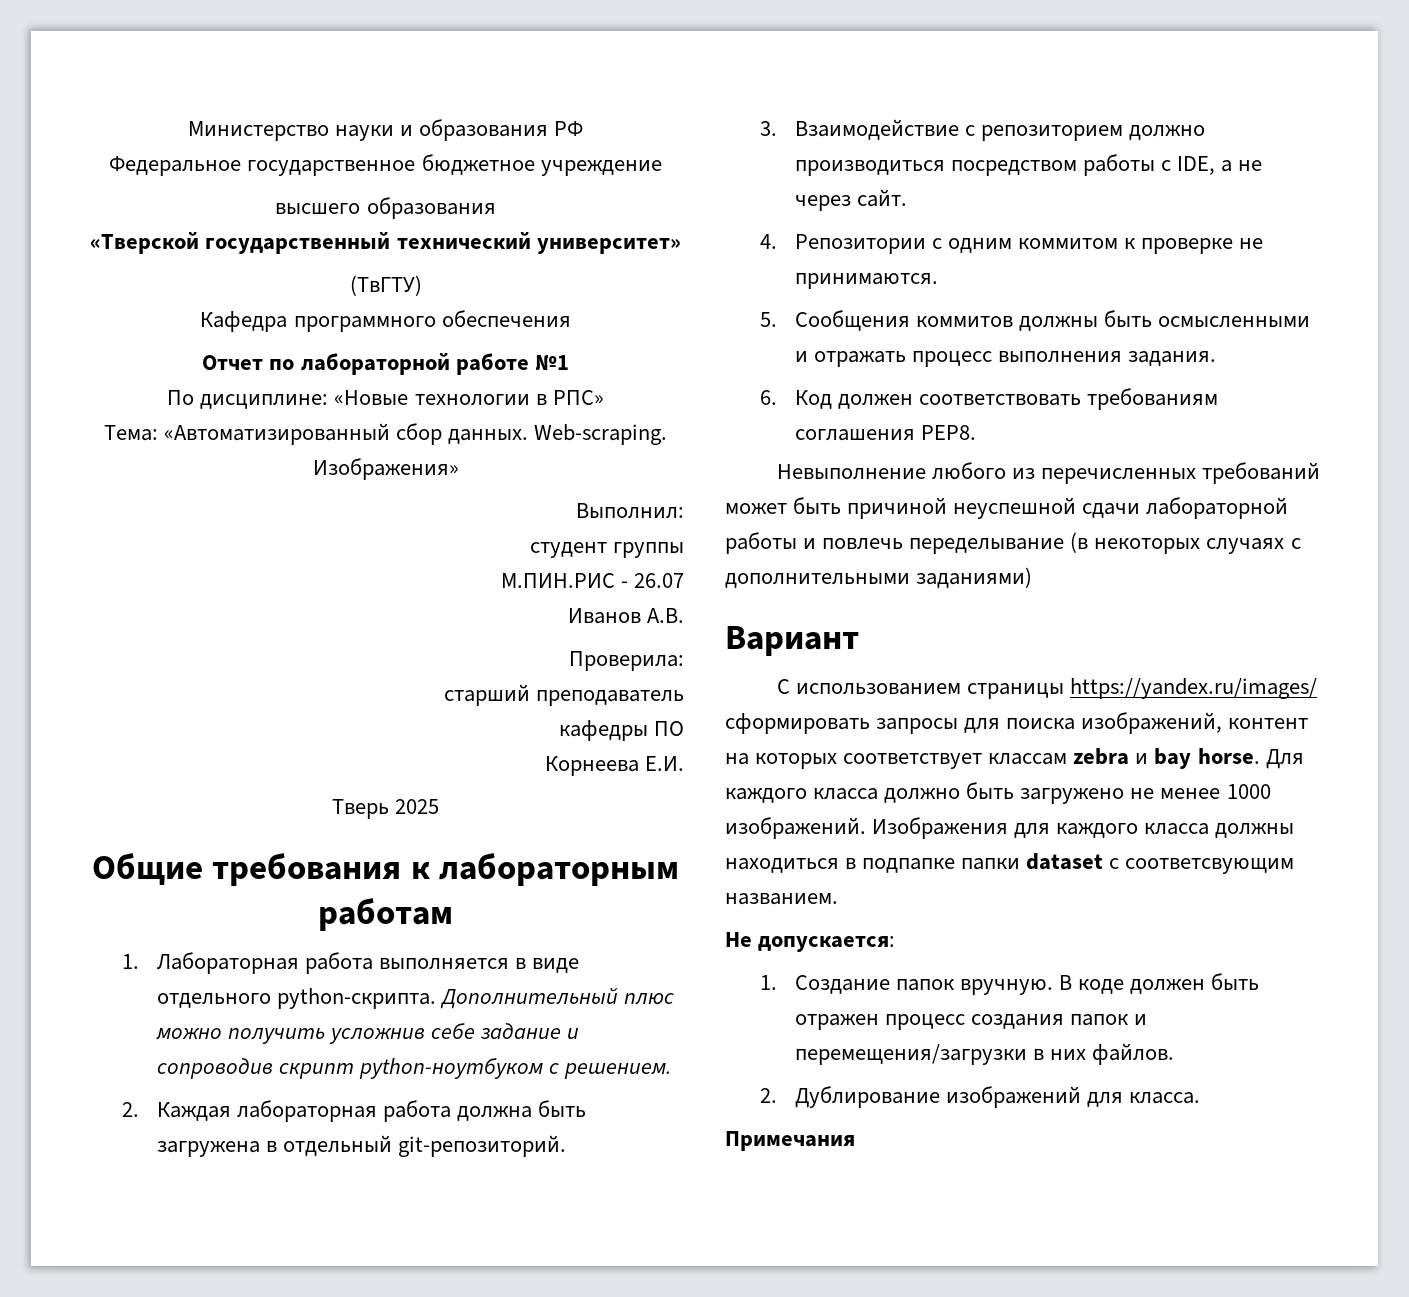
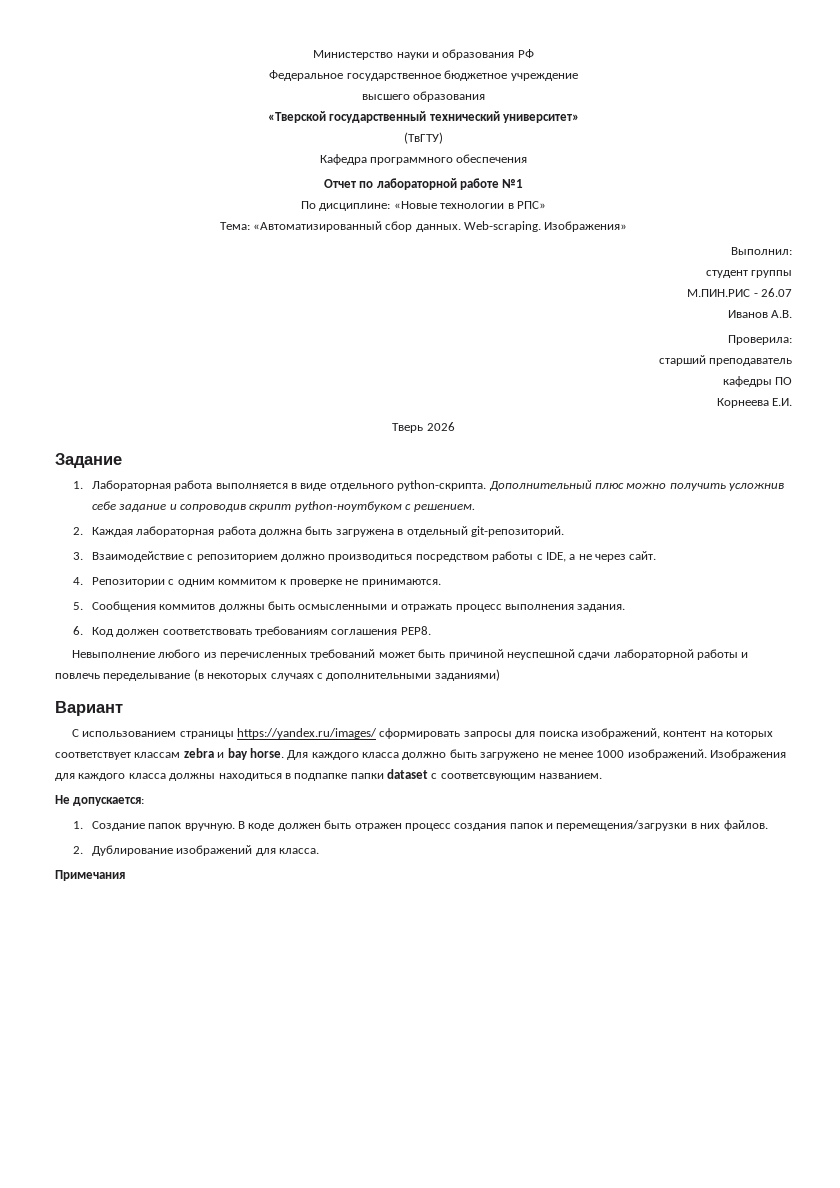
- Тверь 2025
- Общие требования к лабораторным работам
+ Тверь 2026
+ Задание

